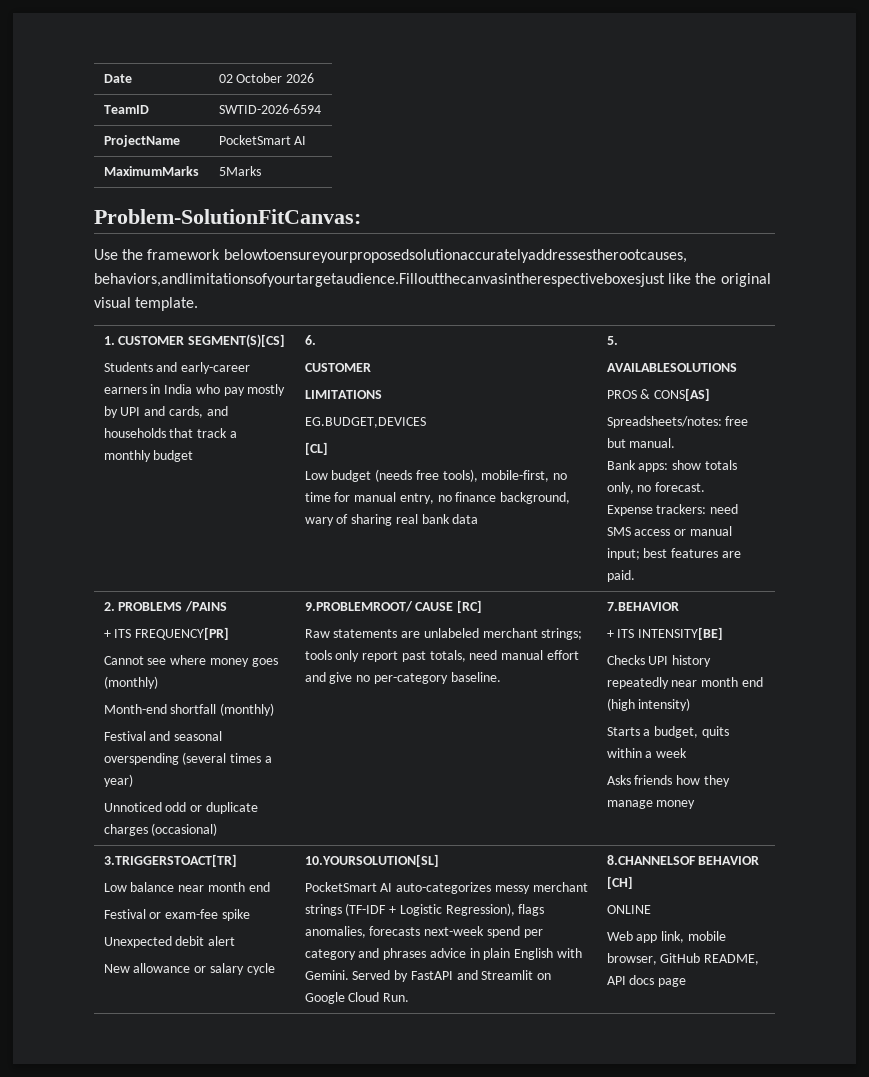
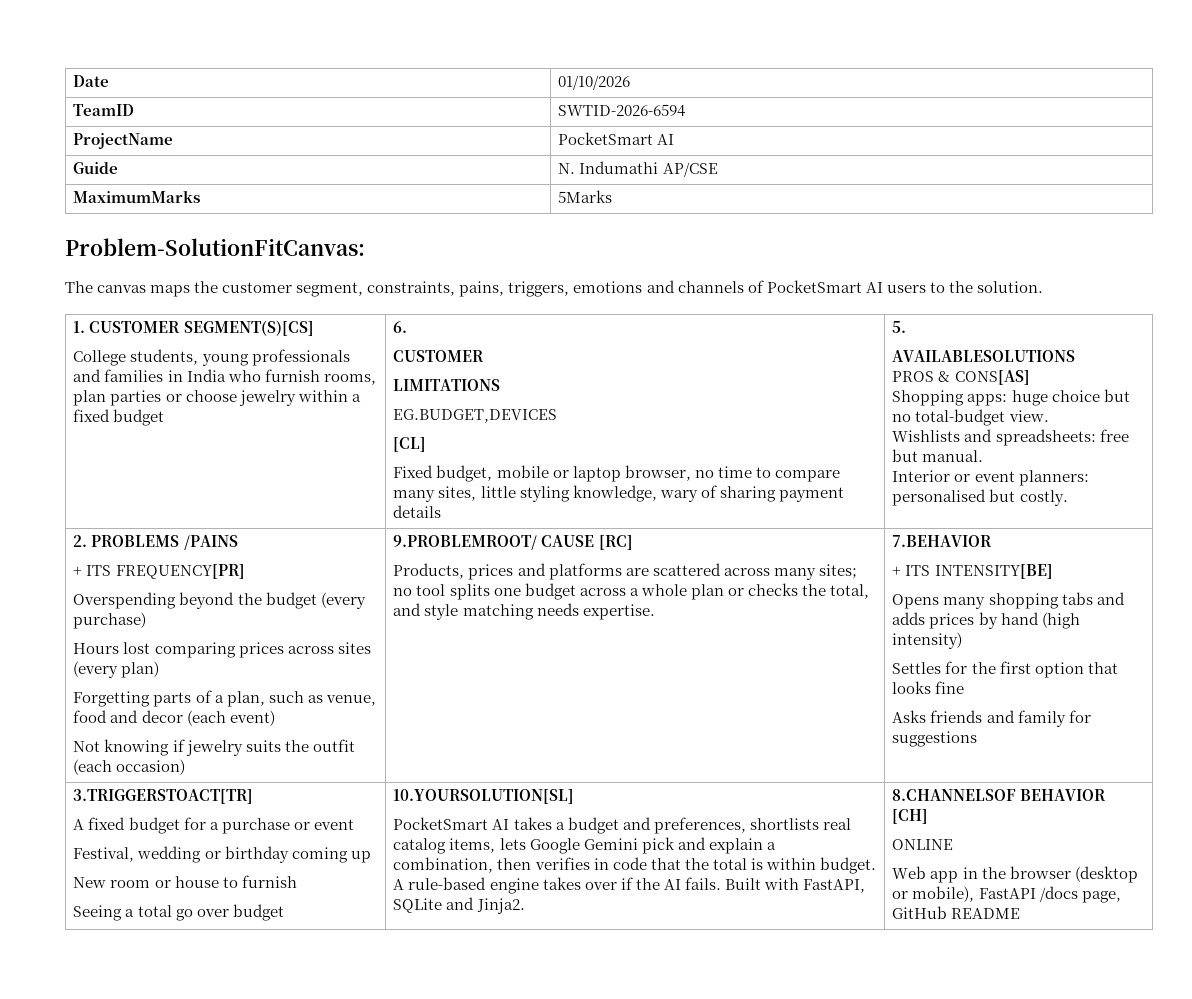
- Date | 02 October 2026
+ Date | 01/10/2026
+ Guide | N. Indumathi AP/CSE
- Use the framework belowtoensureyourproposedsolutionaccuratelyaddressestherootcauses, behaviors,andlimitationsofyourtargetaudience.Filloutthecanvasintherespectiveboxesjust like the original visual template.
+ The canvas maps the customer segment, constraints, pains, triggers, emotions and channels of PocketSmart AI users to the solution.
  1. CUSTOMER SEGMENT(S)[CS]
- Students and early-career earners in India who pay mostly by UPI and cards, and households that track a monthly budget
+ College students, young professionals and families in India who furnish rooms, plan parties or choose jewelry within a fixed budget
- Low budget (needs free tools), mobile-first, no time for manual entry, no finance background, wary of sharing real bank data
+ Fixed budget, mobile or laptop browser, no time to compare many sites, little styling knowledge, wary of sharing payment details
- Spreadsheets/notes: free but manual.
- Bank apps: show totals only, no forecast.
- Expense trackers: need SMS access or manual input; best features are paid.
+ Shopping apps: huge choice but no total-budget view.
+ Wishlists and spreadsheets: free but manual.
+ Interior or event planners: personalised but costly.
- Cannot see where money goes (monthly)
- Month-end shortfall (monthly)
- Festival and seasonal overspending (several times a year)
- Unnoticed odd or duplicate charges (occasional) | 9.PROBLEMROOT/ CAUSE [RC]
- Raw statements are unlabeled merchant strings; tools only report past totals, need manual effort and give no per-category baseline. | 7.BEHAVIOR
+ Overspending beyond the budget (every purchase)
+ Hours lost comparing prices across sites (every plan)
+ Forgetting parts of a plan, such as venue, food and decor (each event)
+ Not knowing if jewelry suits the outfit (each occasion) | 9.PROBLEMROOT/ CAUSE [RC]
+ Products, prices and platforms are scattered across many sites; no tool splits one budget across a whole plan or checks the total, and style matching needs expertise. | 7.BEHAVIOR
  + ITS INTENSITY[BE]
- Checks UPI history repeatedly near month end (high intensity)
- Starts a budget, quits within a week
- Asks friends how they manage money
+ Opens many shopping tabs and adds prices by hand (high intensity)
+ Settles for the first option that looks fine
+ Asks friends and family for suggestions
  3.TRIGGERSTOACT[TR]
- Low balance near month end
- Festival or exam-fee spike
- Unexpected debit alert
- New allowance or salary cycle | 10.YOURSOLUTION[SL]
- PocketSmart AI auto-categorizes messy merchant strings (TF-IDF + Logistic Regression), flags anomalies, forecasts next-week spend per category and phrases advice in plain English with Gemini. Served by FastAPI and Streamlit on Google Cloud Run.
+ A fixed budget for a purchase or event
+ Festival, wedding or birthday coming up
+ New room or house to furnish
+ Seeing a total go over budget | 10.YOURSOLUTION[SL]
+ PocketSmart AI takes a budget and preferences, shortlists real catalog items, lets Google Gemini pick and explain a combination, then verifies in code that the total is within budget. A rule-based engine takes over if the AI fails. Built with FastAPI, SQLite and Jinja2.
- Web app link, mobile browser, GitHub README, API docs page
+ Web app in the browser (desktop or mobile), FastAPI /docs page, GitHub README

